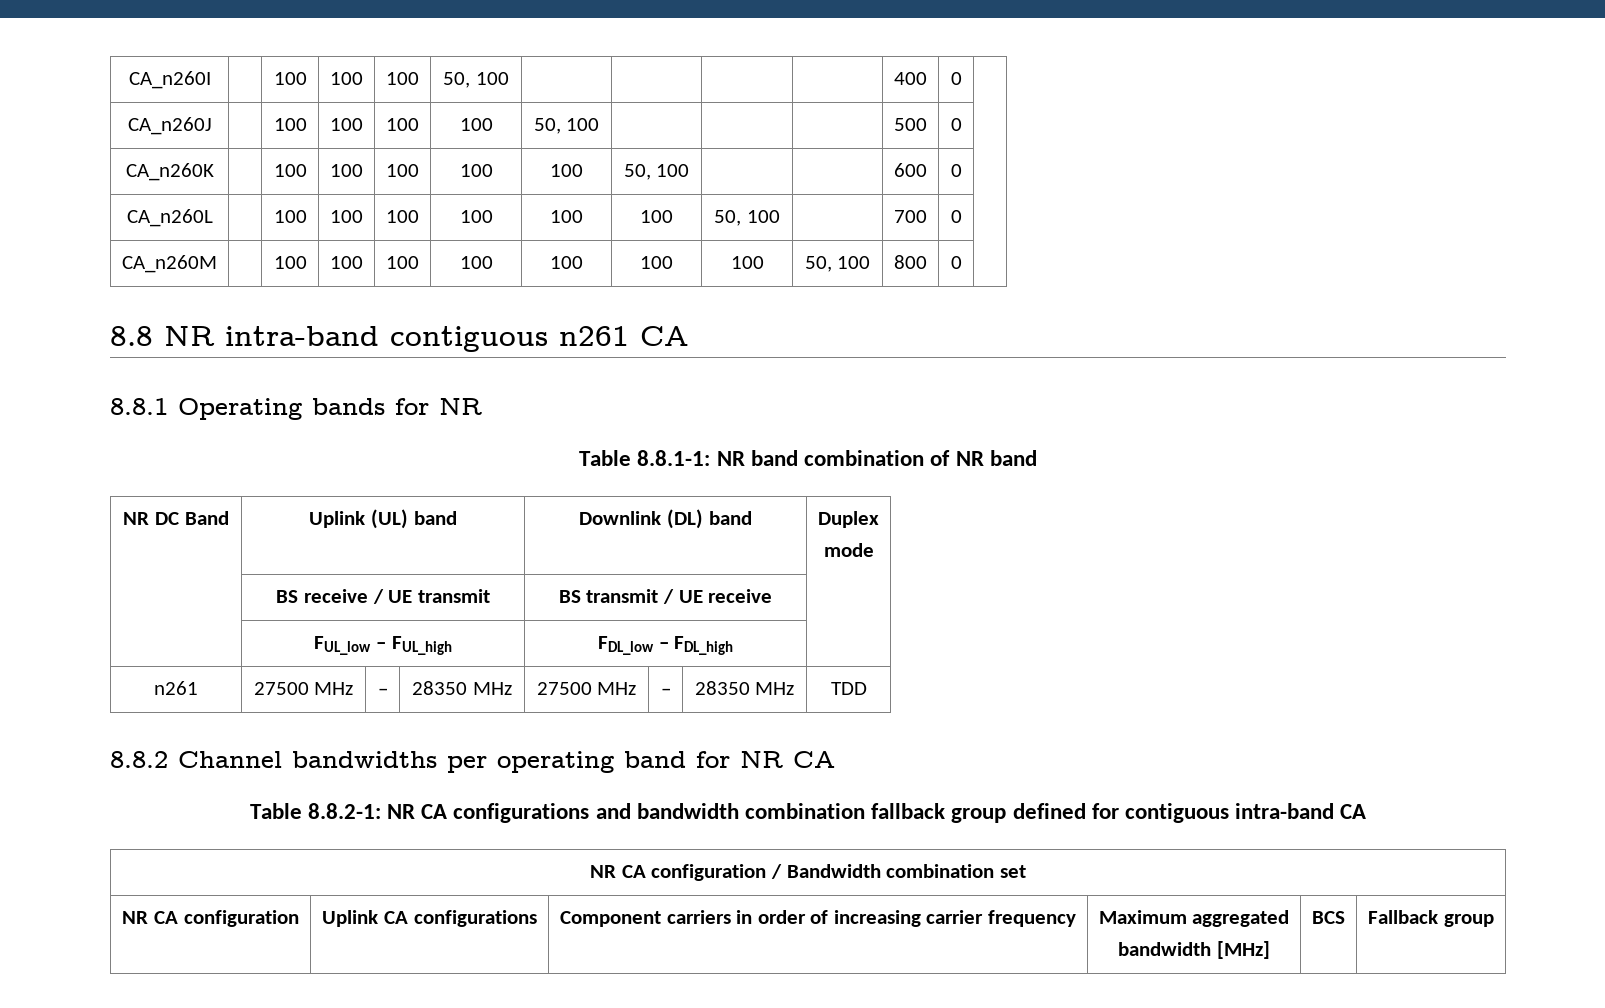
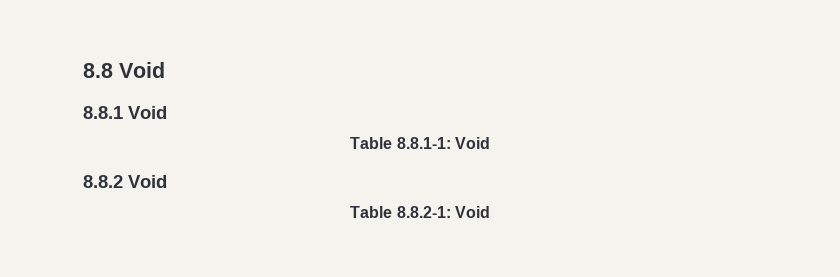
- CA_n260I | | 100 | 100 | 100 | 50, 100 | | | | | 400 | 0 |
- CA_n260J | | 100 | 100 | 100 | 100 | 50, 100 | | | | 500 | 0 |
- CA_n260K | | 100 | 100 | 100 | 100 | 100 | 50, 100 | | | 600 | 0 |
- CA_n260L | | 100 | 100 | 100 | 100 | 100 | 100 | 50, 100 | | 700 | 0 |
- CA_n260M | | 100 | 100 | 100 | 100 | 100 | 100 | 100 | 50, 100 | 800 | 0 |
- 8.8 NR intra-band contiguous n261 CA
- 8.8.1 Operating bands for NR
- Table 8.8.1-1: NR band combination of NR band
- NR DC Band | Uplink (UL) band | Downlink (DL) band | Duplex
- mode
- | BS receive / UE transmit | BS transmit / UE receive |
- | FUL_low – FUL_high | FDL_low – FDL_high |
- n261 | 27500 MHz | – | 28350 MHz | 27500 MHz | – | 28350 MHz | TDD
- 8.8.2 Channel bandwidths per operating band for NR CA
- Table 8.8.2-1: NR CA configurations and bandwidth combination fallback group defined for contiguous intra-band CA
- NR CA configuration / Bandwidth combination set
- NR CA configuration | Uplink CA configurations | Component carriers in order of increasing carrier frequency | Maximum aggregated
- bandwidth [MHz] | BCS | Fallback group
+ 8.8 Void
+ 8.8.1 Void
+ Table 8.8.1-1: Void
+ 8.8.2 Void
+ Table 8.8.2-1: Void

